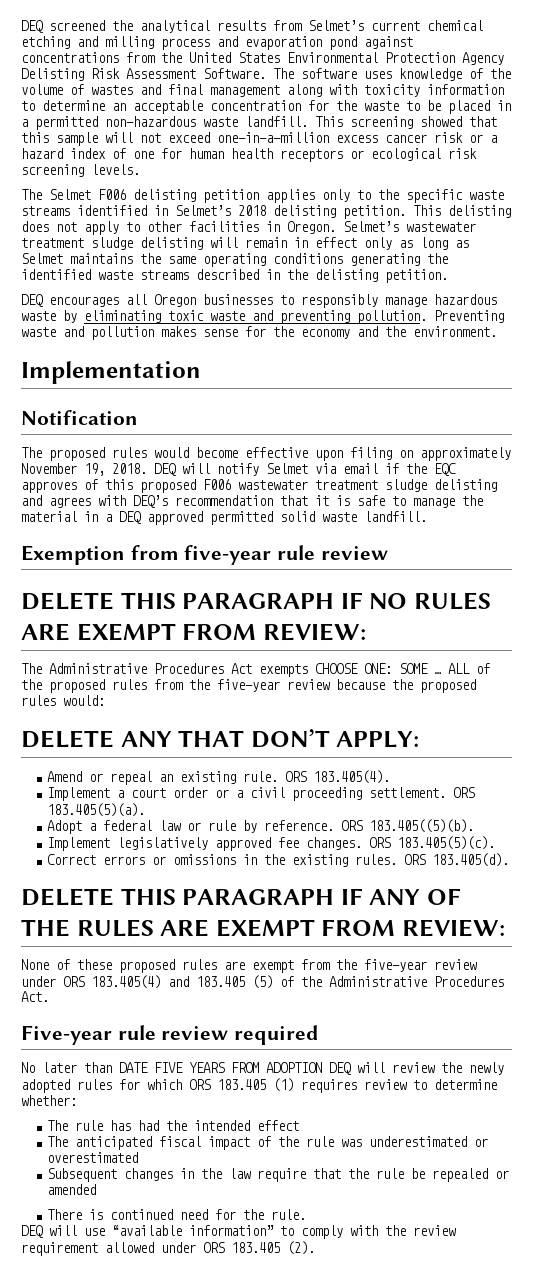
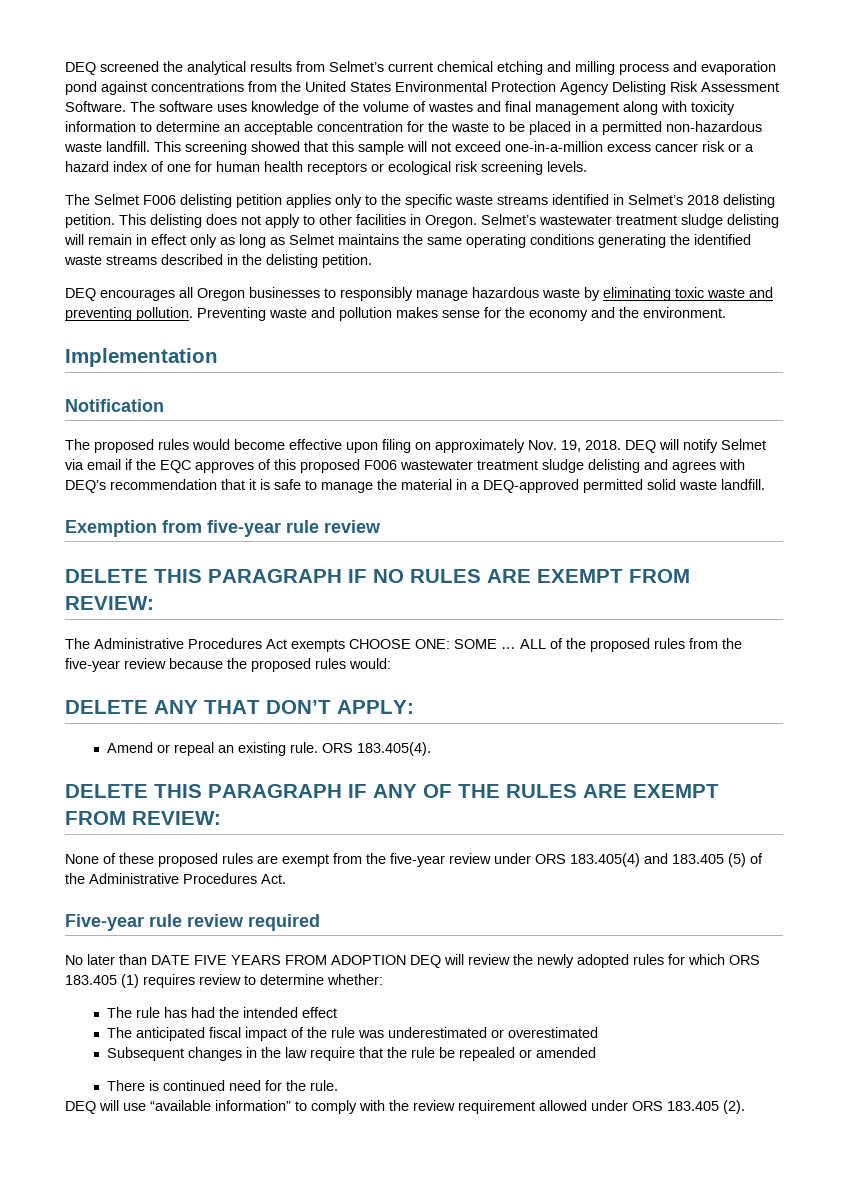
- The proposed rules would become effective upon filing on approximately November 19, 2018.
+ The proposed rules would become effective upon filing on approximately Nov. 19, 2018.
- DEQ will notify Selmet via email if the EQC approves of this proposed F006 wastewater treatment sludge delisting and agrees with DEQ’s recommendation that it is safe to manage the material in a DEQ approved permitted solid waste landfill.
+ DEQ will notify Selmet via email if the EQC approves of this proposed F006 wastewater treatment sludge delisting and agrees with DEQ’s recommendation that it is safe to manage the material in a DEQ-approved permitted solid waste landfill.
- Implement a court order or a civil proceeding settlement. ORS 183.405(5)(a).
- Adopt a federal law or rule by reference. ORS 183.405((5)(b).
- Implement legislatively approved fee changes. ORS 183.405(5)(c).
- Correct errors or omissions in the existing rules. ORS 183.405(d).

